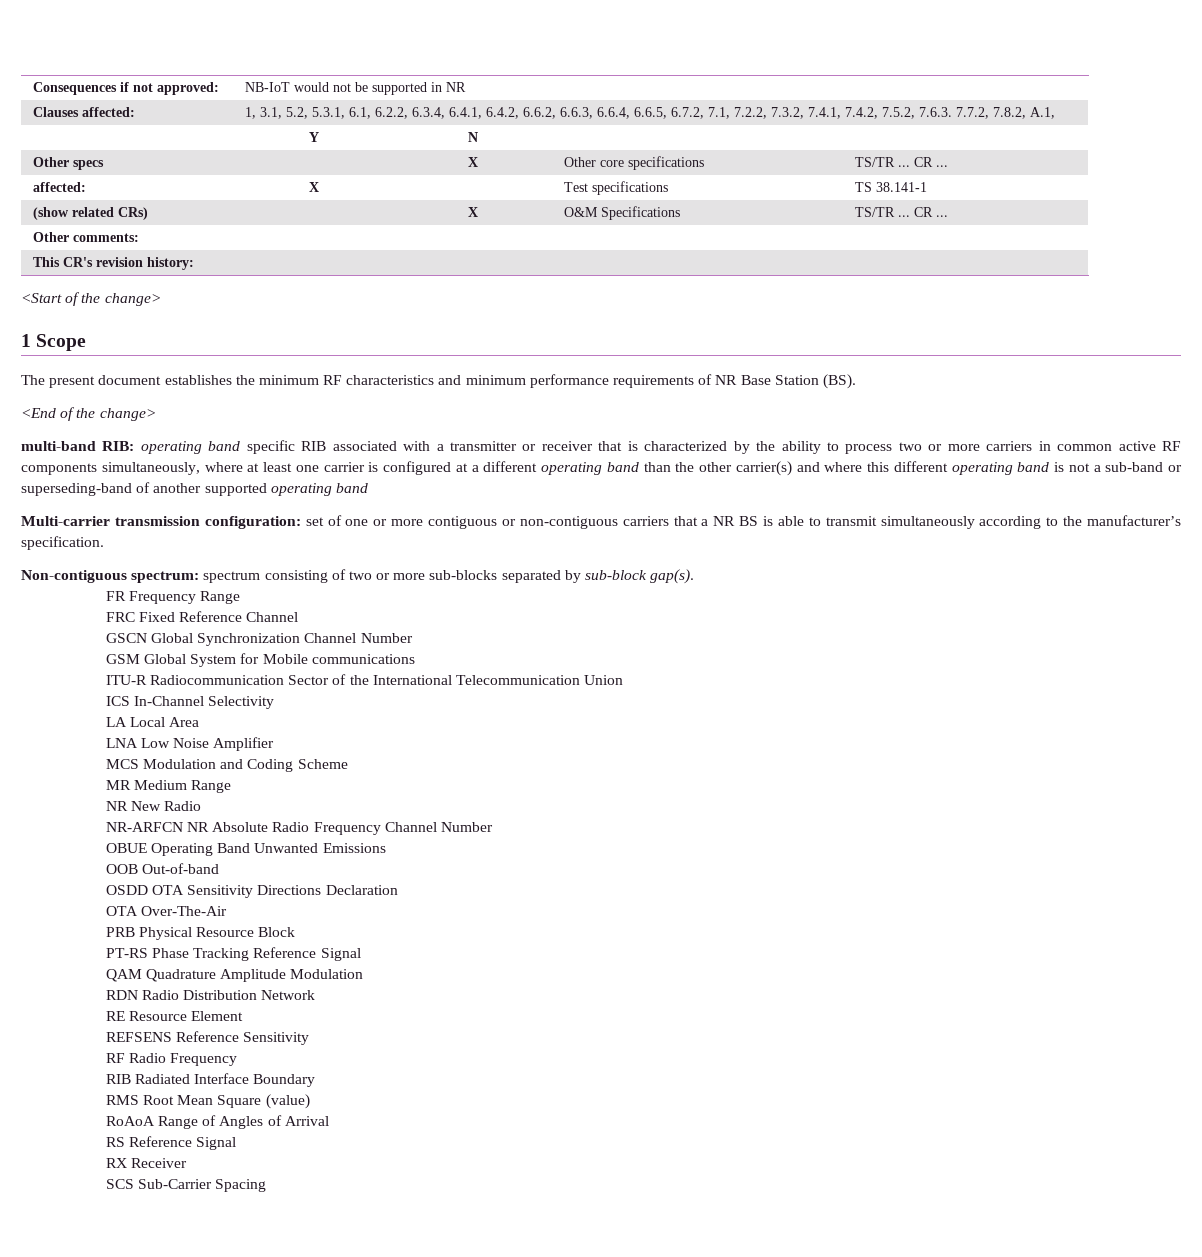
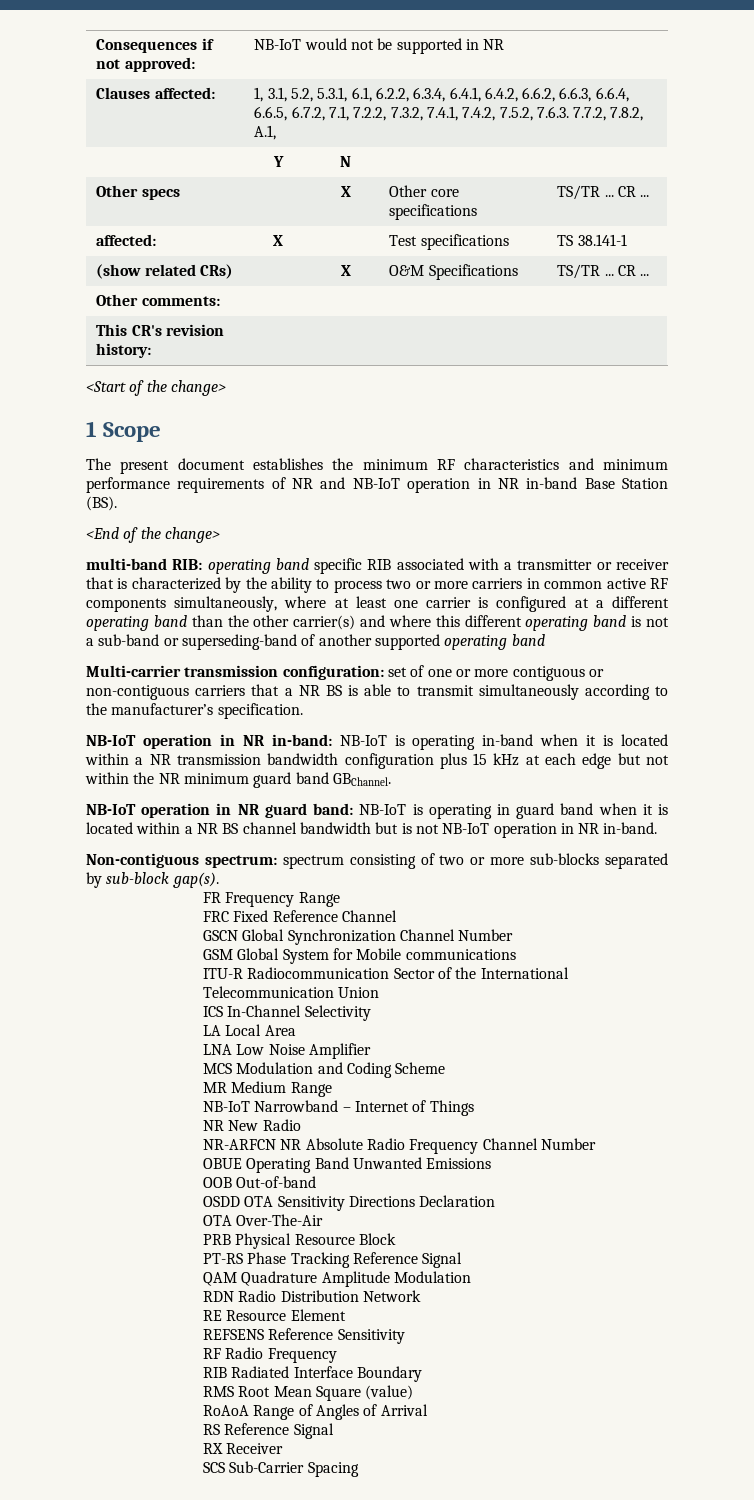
- The present document establishes the minimum RF characteristics and minimum performance requirements of NR Base Station (BS).
+ The present document establishes the minimum RF characteristics and minimum performance requirements of NR and NB-IoT operation in NR in-band Base Station (BS).
+ NB-IoT operation in NR in-band: NB-IoT is operating in-band when it is located within a NR transmission bandwidth configuration plus 15 kHz at each edge but not within the NR minimum guard band GBChannel.
+ NB-IoT operation in NR guard band: NB-IoT is operating in guard band when it is located within a NR BS channel bandwidth but is not NB-IoT operation in NR in-band.
+ NB-IoT Narrowband – Internet of Things

